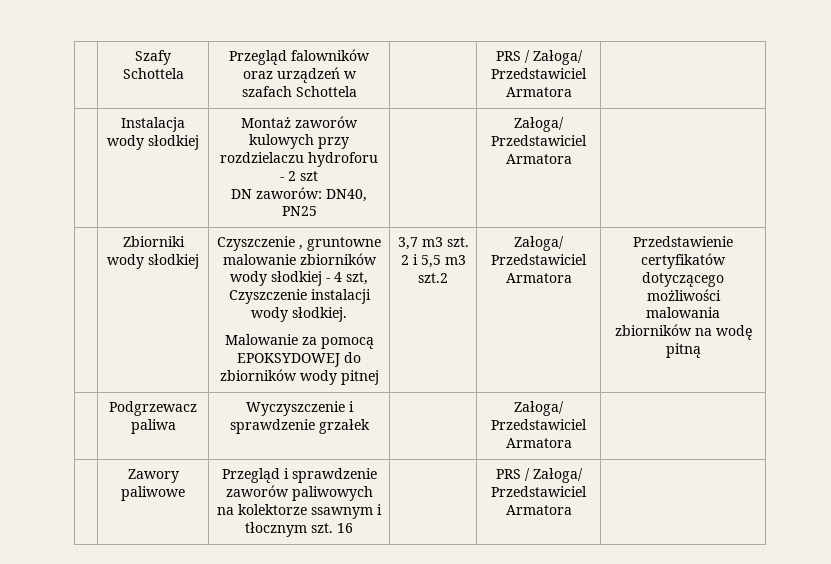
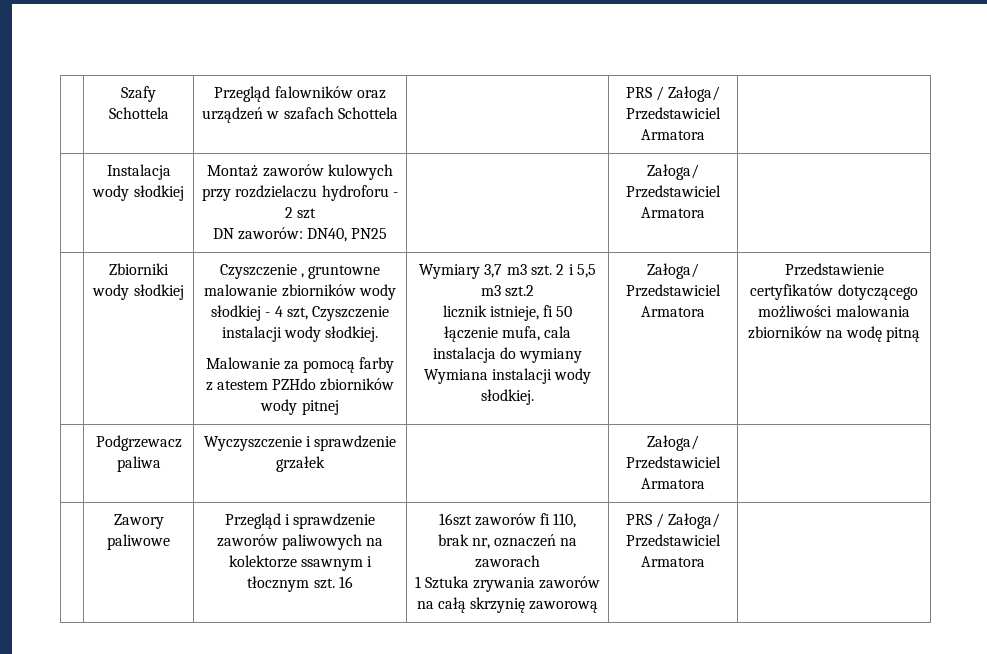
- Malowanie za pomocą EPOKSYDOWEJ do zbiorników wody pitnej
+ Malowanie za pomocą farby z atestem PZHdo zbiorników wody pitnej
- 3,7 m3 szt.
+ Wymiary 3,7 m3 szt.
+ licznik istnieje, fi 50 łączenie mufa, cala instalacja do wymiany Wymiana instalacji wody słodkiej.
- | Zawory paliwowe | Przegląd i sprawdzenie zaworów paliwowych na kolektorze ssawnym i tłocznym szt. 16 | | PRS / Załoga/ Przedstawiciel Armatora |
+ | Zawory paliwowe | Przegląd i sprawdzenie zaworów paliwowych na kolektorze ssawnym i tłocznym szt. 16 | 16szt zaworów fi 110,
+ brak nr, oznaczeń na zaworach
+ 1 Sztuka zrywania zaworów na całą skrzynię zaworową | PRS / Załoga/ Przedstawiciel Armatora |

